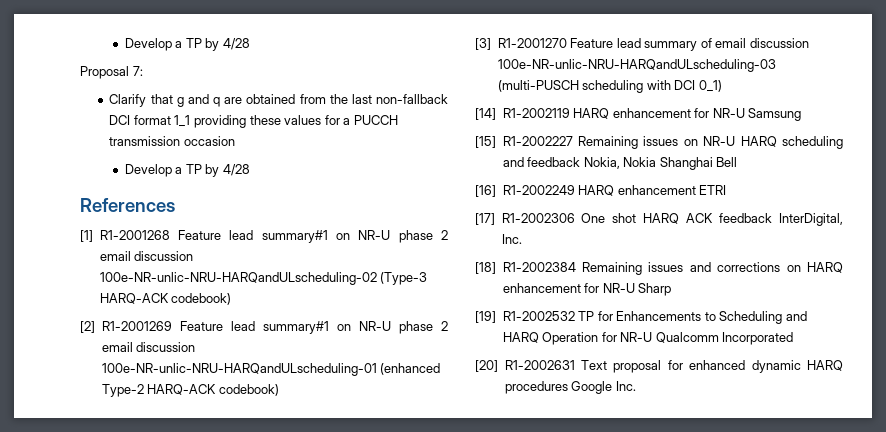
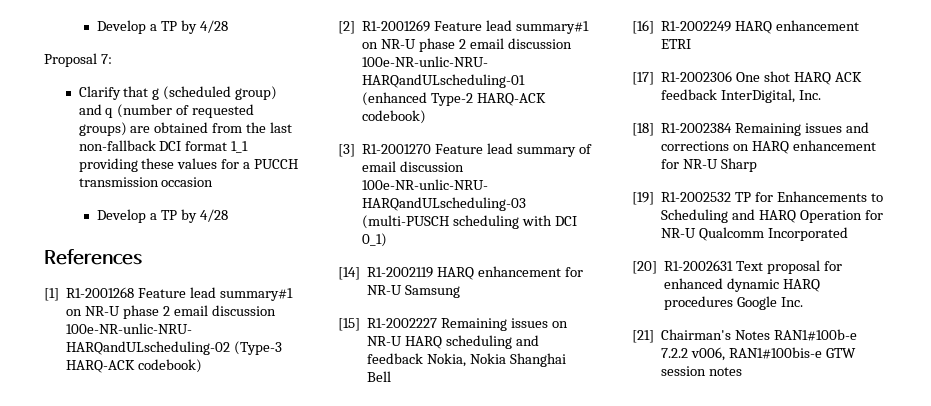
- Clarify that g and q are obtained from the last non-fallback DCI format 1_1 providing these values for a PUCCH transmission occasion
+ Clarify that g (scheduled group) and q (number of requested groups) are obtained from the last non-fallback DCI format 1_1 providing these values for a PUCCH transmission occasion
+ [21] Chairman's Notes RAN1#100b-e 7.2.2 v006, RAN1#100bis-e GTW session notes

